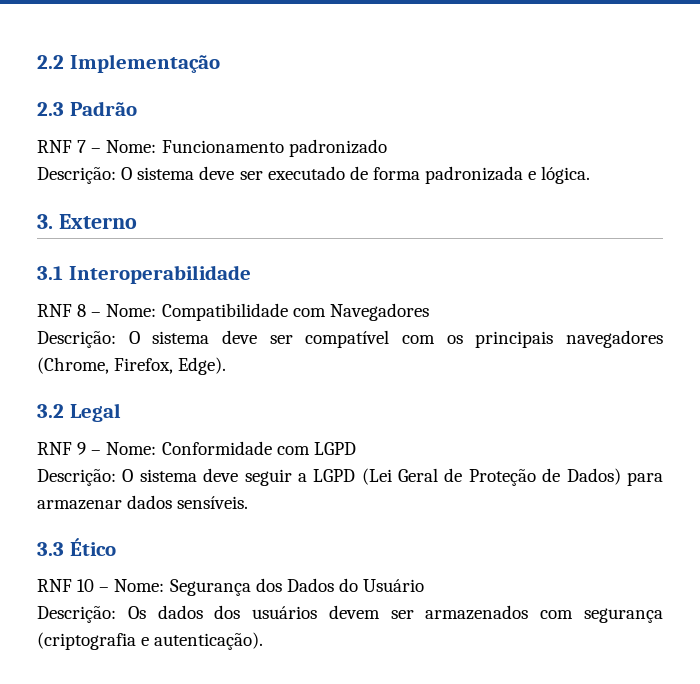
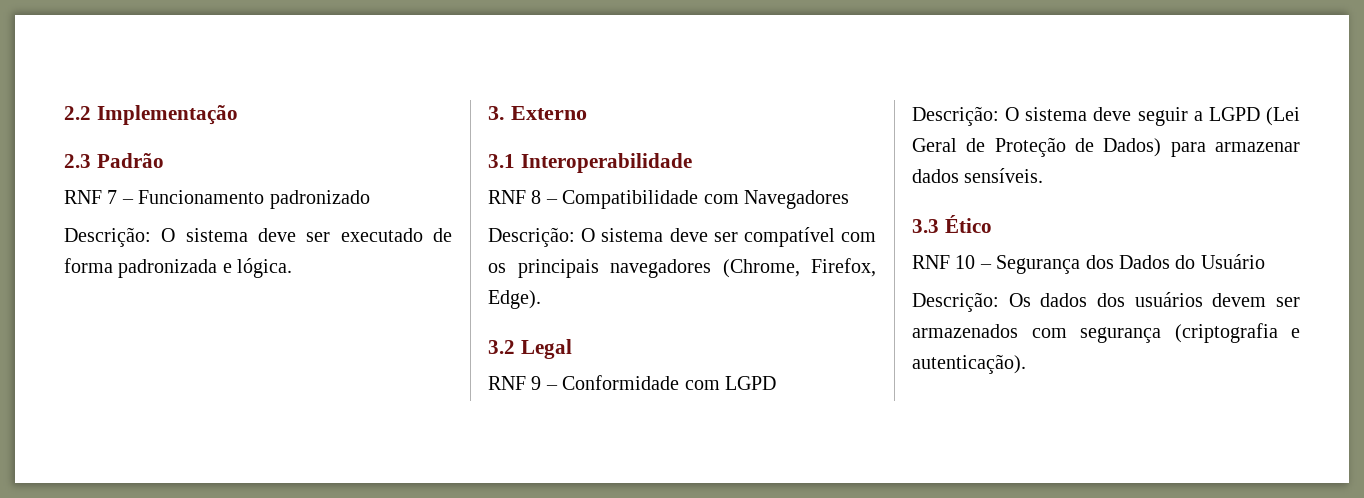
- RNF 7 – Nome: Funcionamento padronizado
+ RNF 7 – Funcionamento padronizado
- RNF 8 – Nome: Compatibilidade com Navegadores
+ RNF 8 – Compatibilidade com Navegadores
- RNF 9 – Nome: Conformidade com LGPD
+ RNF 9 – Conformidade com LGPD
- RNF 10 – Nome: Segurança dos Dados do Usuário
+ RNF 10 – Segurança dos Dados do Usuário

